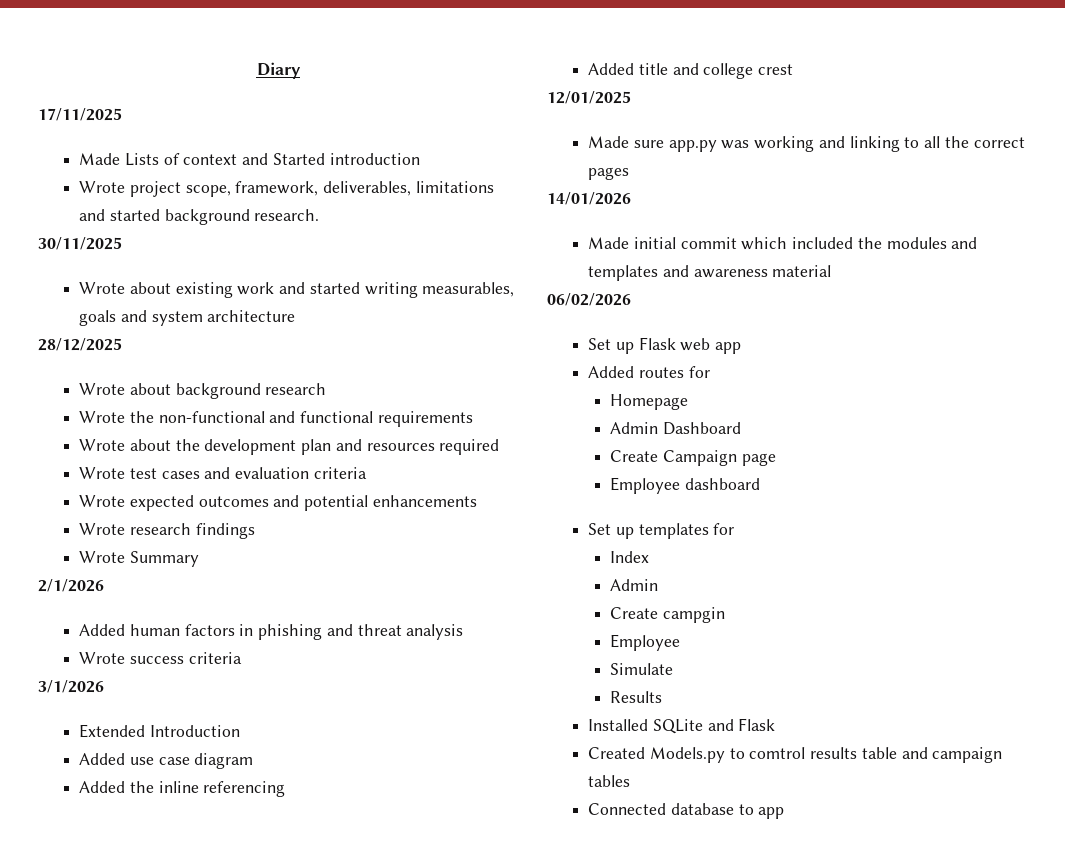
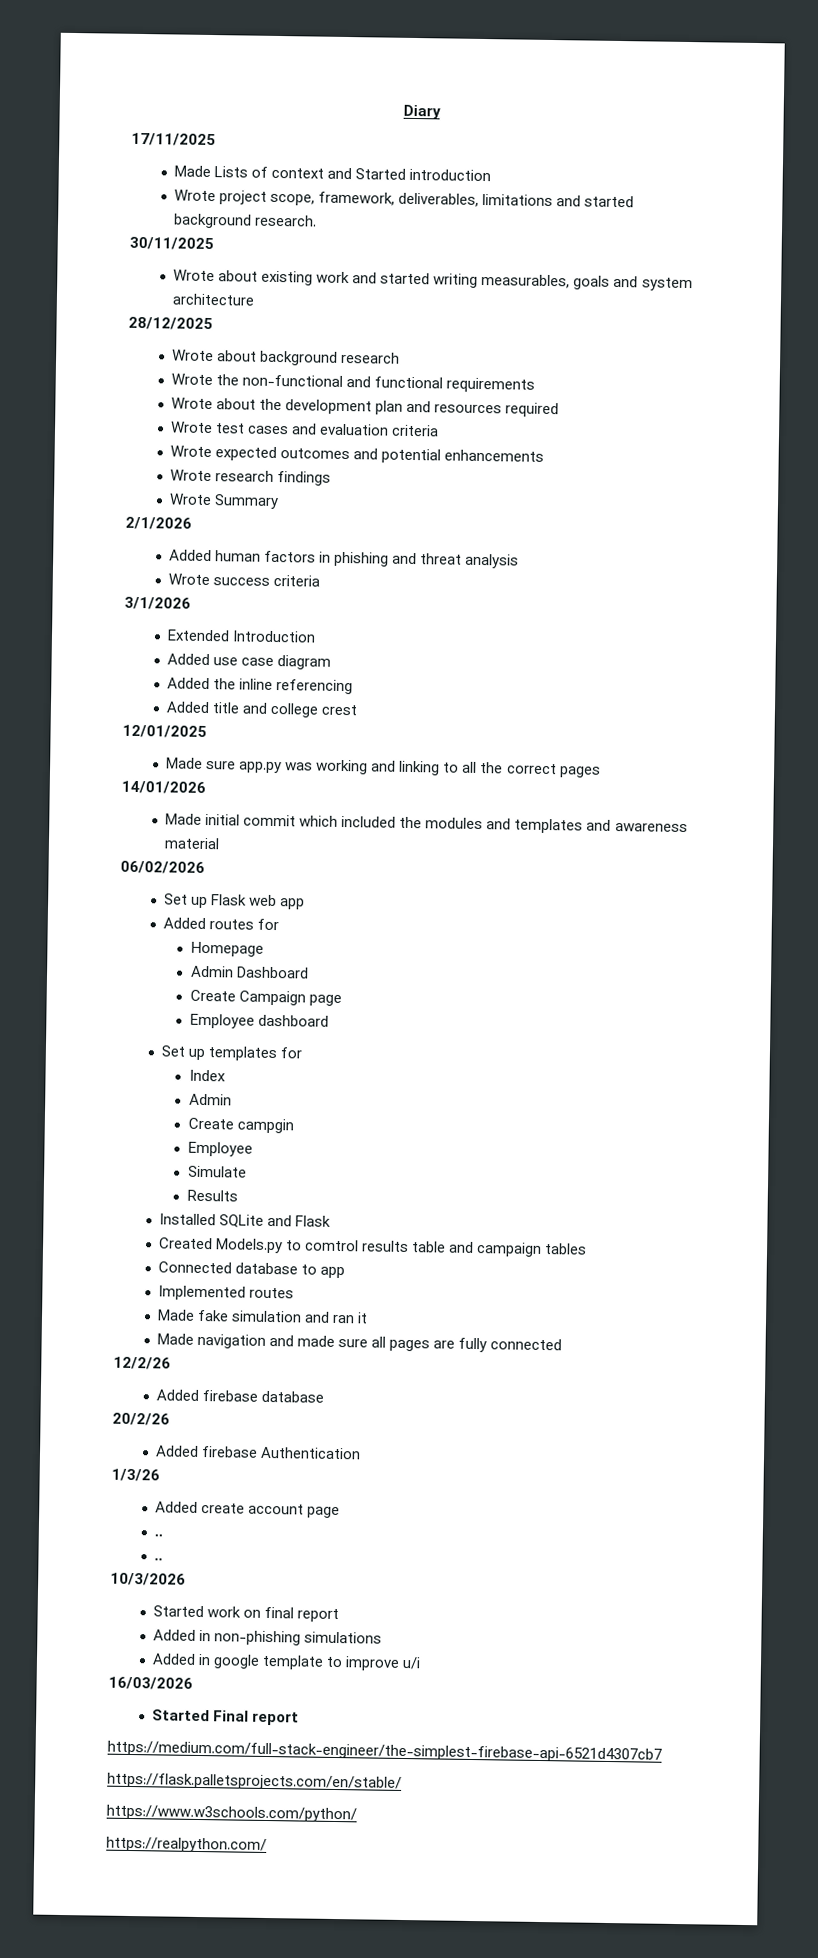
+ Implemented routes
+ Made fake simulation and ran it
+ Made navigation and made sure all pages are fully connected
+ 12/2/26
+ Added firebase database
+ 20/2/26
+ Added firebase Authentication
+ 1/3/26
+ Added create account page
+ ..
+ ..
+ 10/3/2026
+ Started work on final report
+ Added in non-phishing simulations
+ Added in google template to improve u/i
+ 16/03/2026
+ Started Final report
+ https://medium.com/full-stack-engineer/the-simplest-firebase-api-6521d4307cb7
+ https://flask.palletsprojects.com/en/stable/
+ https://www.w3schools.com/python/
+ https://realpython.com/

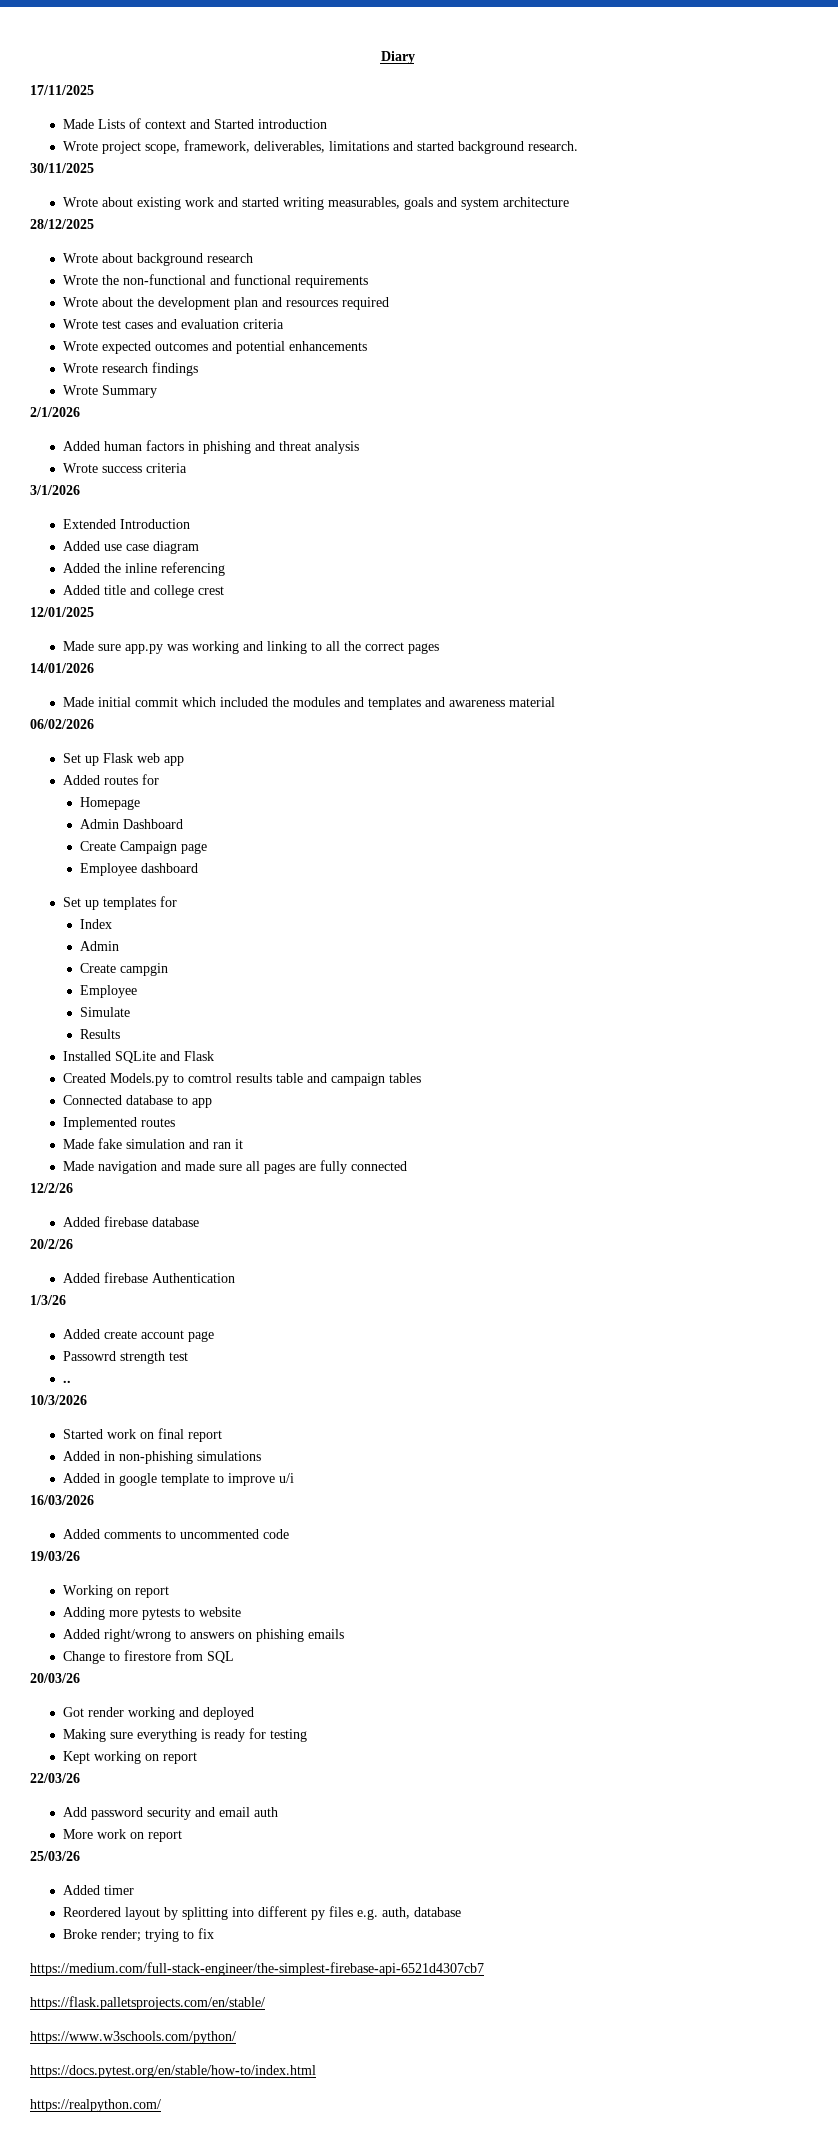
  Added create account page
- ..
+ Passowrd strength test
- Started Final report
+ Added comments to uncommented code
+ 19/03/26
+ Working on report
+ Adding more pytests to website
+ Added right/wrong to answers on phishing emails
+ Change to firestore from SQL
+ 20/03/26
+ Got render working and deployed
+ Making sure everything is ready for testing
+ Kept working on report
+ 22/03/26
+ Add password security and email auth
+ More work on report
+ 25/03/26
+ Added timer
+ Reordered layout by splitting into different py files e.g. auth, database
+ Broke render; trying to fix
+ https://docs.pytest.org/en/stable/how-to/index.html

